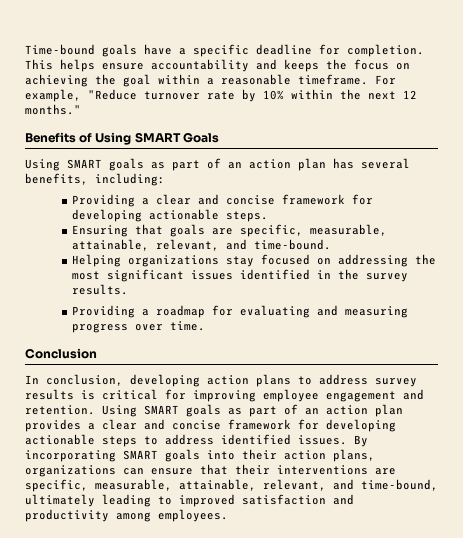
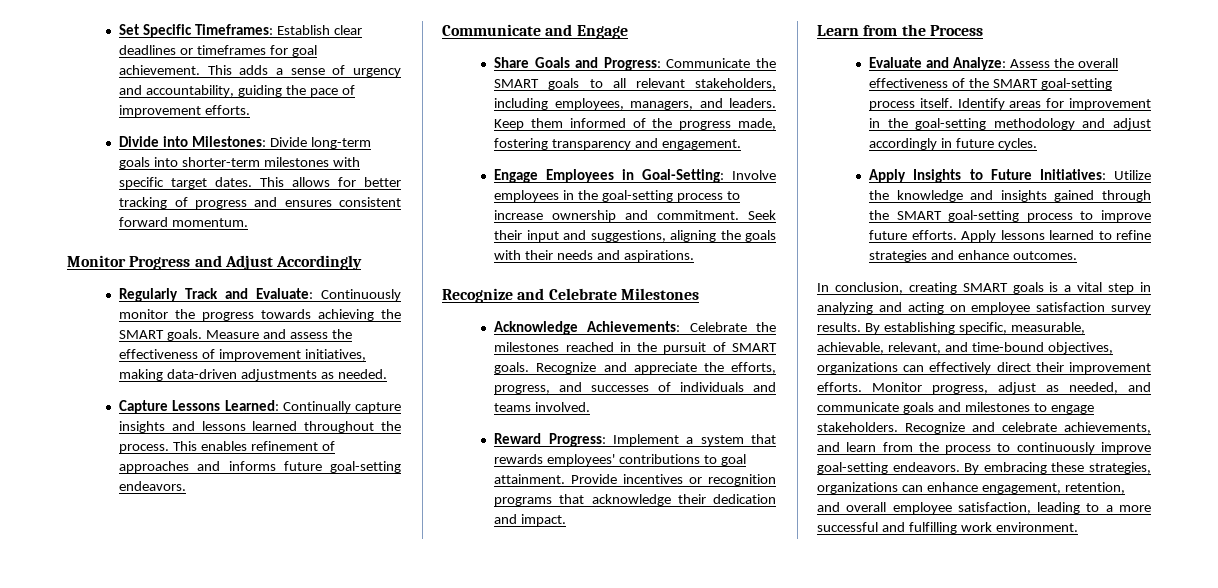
- Time-bound goals have a specific deadline for completion. This helps ensure accountability and keeps the focus on achieving the goal within a reasonable timeframe. For example, "Reduce turnover rate by 10% within the next 12 months."
- Benefits of Using SMART Goals
- Using SMART goals as part of an action plan has several benefits, including:
- Providing a clear and concise framework for developing actionable steps.
- Ensuring that goals are specific, measurable, attainable, relevant, and time-bound.
- Helping organizations stay focused on addressing the most significant issues identified in the survey results.
- Providing a roadmap for evaluating and measuring progress over time.
- Conclusion
- In conclusion, developing action plans to address survey results is critical for improving employee engagement and retention. Using SMART goals as part of an action plan provides a clear and concise framework for developing actionable steps to address identified issues. By incorporating SMART goals into their action plans, organizations can ensure that their interventions are specific, measurable, attainable, relevant, and time-bound, ultimately leading to improved satisfaction and productivity among employees.
+ Set Specific Timeframes: Establish clear deadlines or timeframes for goal achievement. This adds a sense of urgency and accountability, guiding the pace of improvement efforts.
+ Divide into Milestones: Divide long-term goals into shorter-term milestones with specific target dates. This allows for better tracking of progress and ensures consistent forward momentum.
+ Monitor Progress and Adjust Accordingly
+ Regularly Track and Evaluate: Continuously monitor the progress towards achieving the SMART goals. Measure and assess the effectiveness of improvement initiatives, making data-driven adjustments as needed.
+ Capture Lessons Learned: Continually capture insights and lessons learned throughout the process. This enables refinement of approaches and informs future goal-setting endeavors.
+ Communicate and Engage
+ Share Goals and Progress: Communicate the SMART goals to all relevant stakeholders, including employees, managers, and leaders. Keep them informed of the progress made, fostering transparency and engagement.
+ Engage Employees in Goal-Setting: Involve employees in the goal-setting process to increase ownership and commitment. Seek their input and suggestions, aligning the goals with their needs and aspirations.
+ Recognize and Celebrate Milestones
+ Acknowledge Achievements: Celebrate the milestones reached in the pursuit of SMART goals. Recognize and appreciate the efforts, progress, and successes of individuals and teams involved.
+ Reward Progress: Implement a system that rewards employees' contributions to goal attainment. Provide incentives or recognition programs that acknowledge their dedication and impact.
+ Learn from the Process
+ Evaluate and Analyze: Assess the overall effectiveness of the SMART goal-setting process itself. Identify areas for improvement in the goal-setting methodology and adjust accordingly in future cycles.
+ Apply Insights to Future Initiatives: Utilize the knowledge and insights gained through the SMART goal-setting process to improve future efforts. Apply lessons learned to refine strategies and enhance outcomes.
+ In conclusion, creating SMART goals is a vital step in analyzing and acting on employee satisfaction survey results. By establishing specific, measurable, achievable, relevant, and time-bound objectives, organizations can effectively direct their improvement efforts. Monitor progress, adjust as needed, and communicate goals and milestones to engage stakeholders. Recognize and celebrate achievements, and learn from the process to continuously improve goal-setting endeavors. By embracing these strategies, organizations can enhance engagement, retention, and overall employee satisfaction, leading to a more successful and fulfilling work environment.

